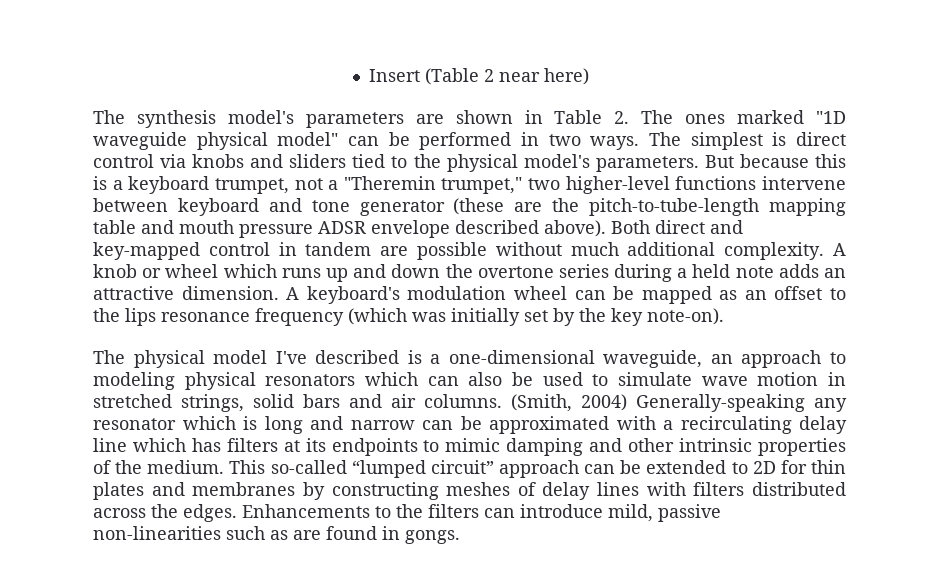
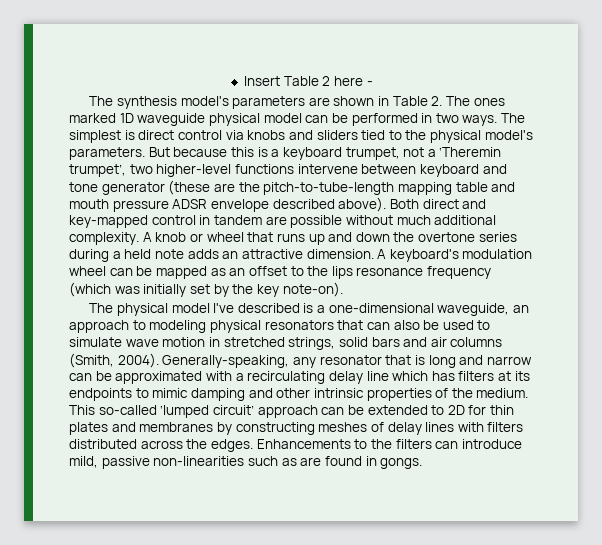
- Insert (Table 2 near here)
+ Insert Table 2 here -
- The synthesis model's parameters are shown in Table 2. The ones marked "1D waveguide physical model" can be performed in two ways.
+ The synthesis model's parameters are shown in Table 2. The ones marked 1D waveguide physical model can be performed in two ways.
- But because this is a keyboard trumpet, not a "Theremin trumpet," two higher-level functions intervene between keyboard and tone generator (these are the pitch-to-tube-length mapping table and mouth pressure ADSR envelope described above).
+ But because this is a keyboard trumpet, not a ‘Theremin trumpet’, two higher-level functions intervene between keyboard and tone generator (these are the pitch-to-tube-length mapping table and mouth pressure ADSR envelope described above).
- A knob or wheel which runs up and down the overtone series during a held note adds an attractive dimension.
+ A knob or wheel that runs up and down the overtone series during a held note adds an attractive dimension.
- The physical model I've described is a one-dimensional waveguide, an approach to modeling physical resonators which can also be used to simulate wave motion in stretched strings, solid bars and air columns. (Smith, 2004) Generally-speaking any resonator which is long and narrow can be approximated with a recirculating delay line which has filters at its endpoints to mimic damping and other intrinsic properties of the medium.
+ The physical model I've described is a one-dimensional waveguide, an approach to modeling physical resonators that can also be used to simulate wave motion in stretched strings, solid bars and air columns (Smith, 2004). Generally-speaking, any resonator that is long and narrow can be approximated with a recirculating delay line which has filters at its endpoints to mimic damping and other intrinsic properties of the medium.
- This so-called “lumped circuit” approach can be extended to 2D for thin plates and membranes by constructing meshes of delay lines with filters distributed across the edges.
+ This so-called ‘lumped circuit’ approach can be extended to 2D for thin plates and membranes by constructing meshes of delay lines with filters distributed across the edges.

